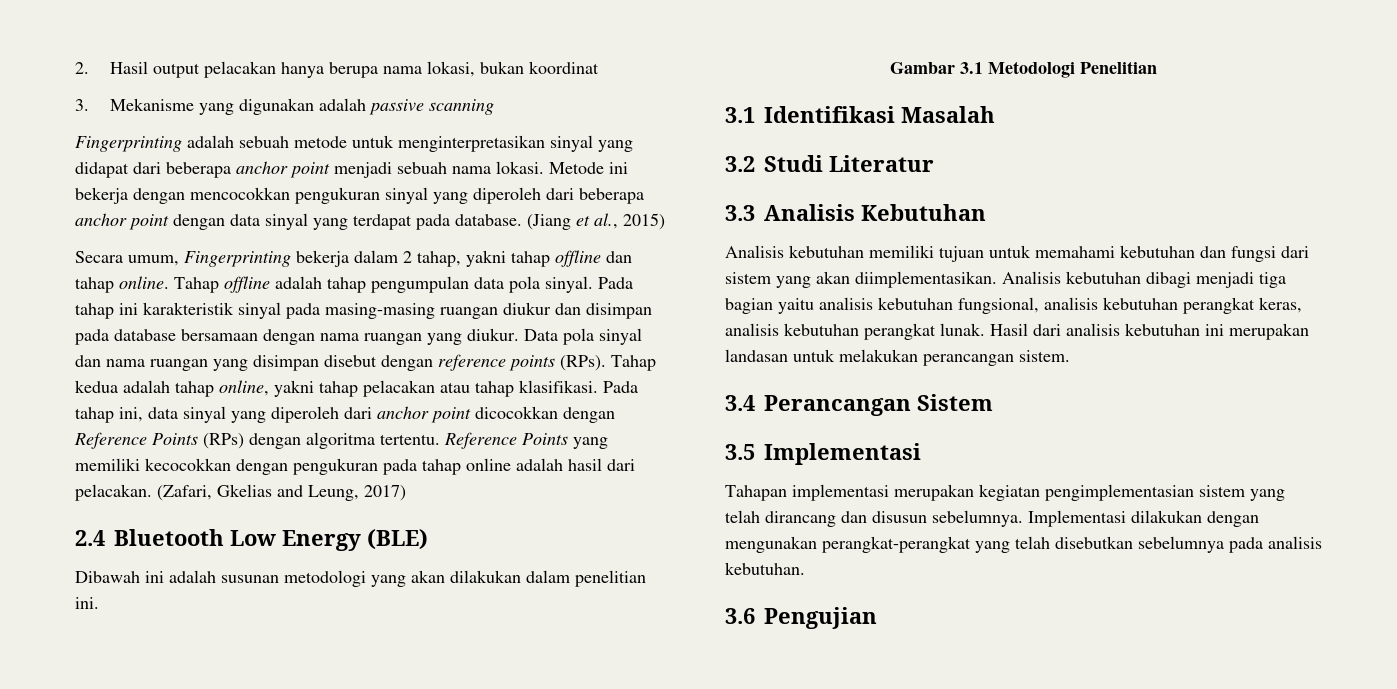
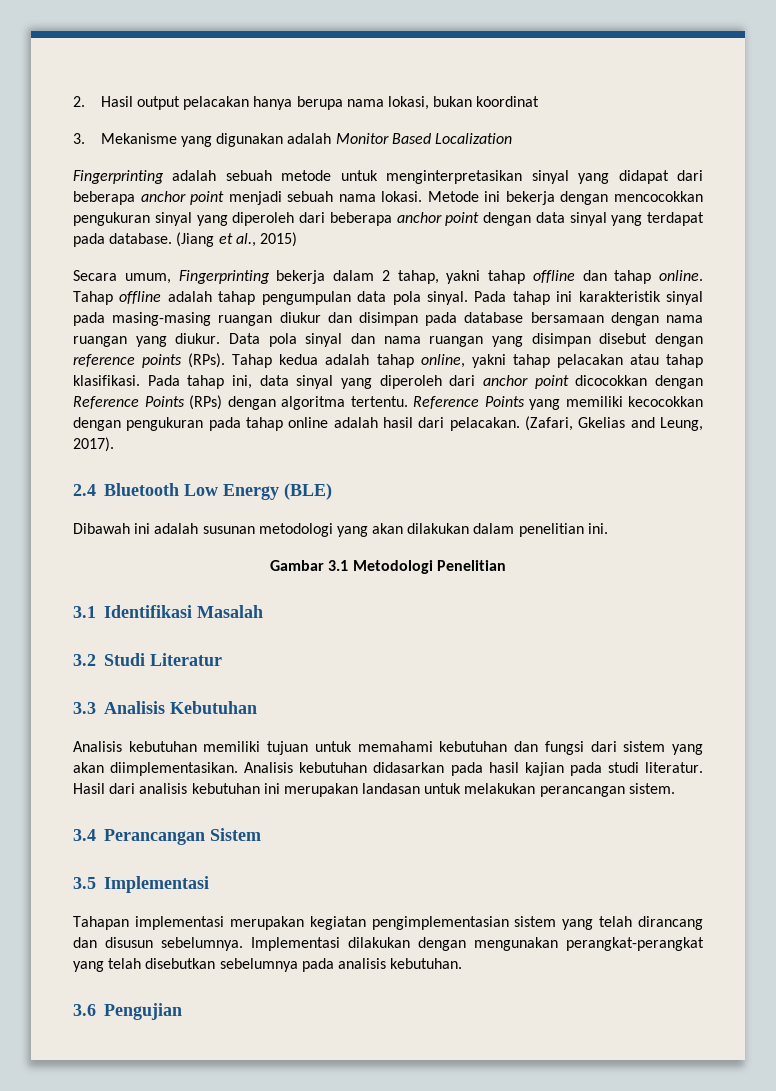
- 3. Mekanisme yang digunakan adalah passive scanning
+ 3. Mekanisme yang digunakan adalah Monitor Based Localization
- (Zafari, Gkelias and Leung, 2017)
+ (Zafari, Gkelias and Leung, 2017).
- Analisis kebutuhan dibagi menjadi tiga bagian yaitu analisis kebutuhan fungsional, analisis kebutuhan perangkat keras, analisis kebutuhan perangkat lunak.
+ Analisis kebutuhan didasarkan pada hasil kajian pada studi literatur.

